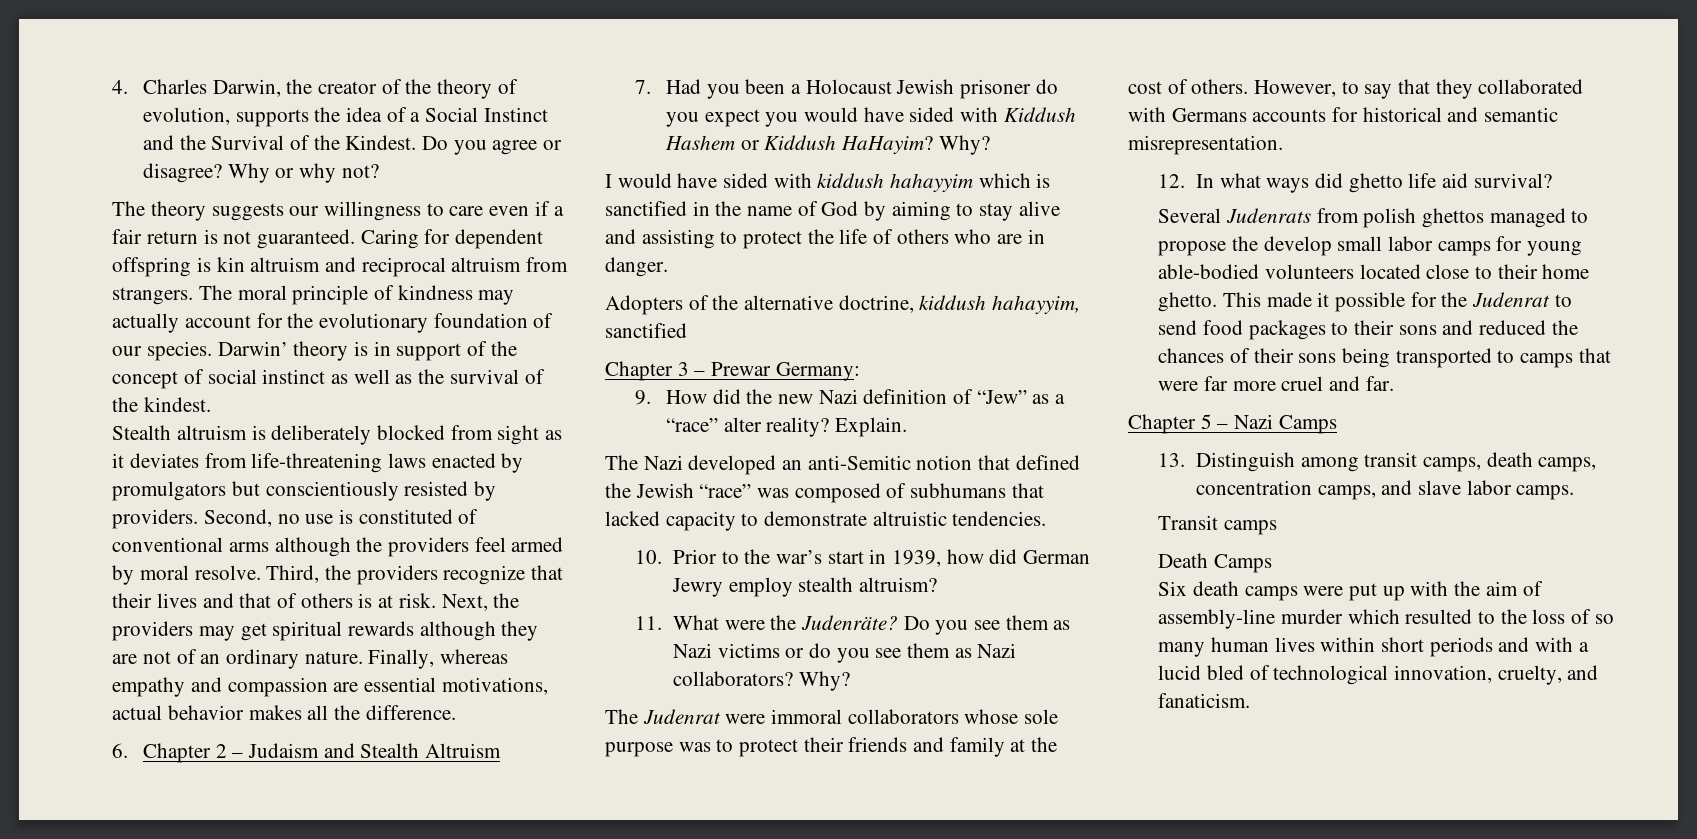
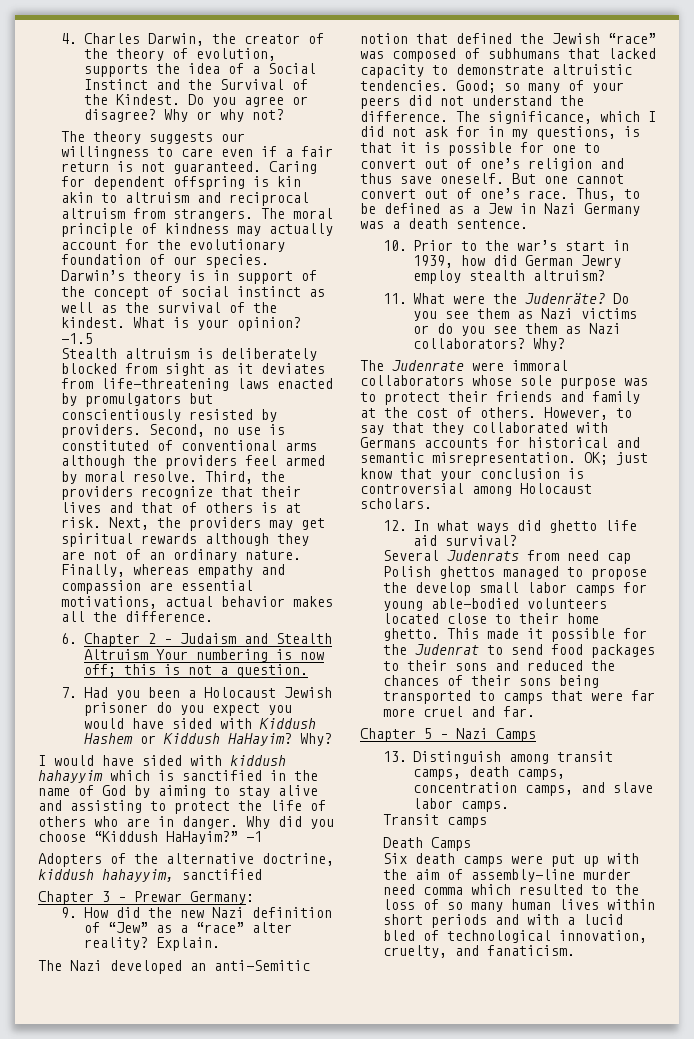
- Caring for dependent offspring is kin altruism and reciprocal altruism from strangers.
+ Caring for dependent offspring is kin akin to altruism and reciprocal altruism from strangers.
- Darwin’ theory is in support of the concept of social instinct as well as the survival of the kindest.
+ Darwin’s theory is in support of the concept of social instinct as well as the survival of the kindest. What is your opinion? -1.5
- 6. Chapter 2 – Judaism and Stealth Altruism
+ 6. Chapter 2 – Judaism and Stealth Altruism Your numbering is now off; this is not a question.
+ Why did you choose “Kiddush HaHayim?” -1
+ Good; so many of your peers did not understand the difference. The significance, which I did not ask for in my questions, is that it is possible for one to convert out of one’s religion and thus save oneself. But one cannot convert out of one’s race. Thus, to be defined as a Jew in Nazi Germany was a death sentence.
- The Judenrat were immoral collaborators whose sole purpose was to protect their friends and family at the cost of others.
+ The Judenrate were immoral collaborators whose sole purpose was to protect their friends and family at the cost of others.
+ OK; just know that your conclusion is controversial among Holocaust scholars.
- Several Judenrats from polish ghettos managed to propose the develop small labor camps for young able-bodied volunteers located close to their home ghetto.
+ Several Judenrats from need cap Polish ghettos managed to propose the develop small labor camps for young able-bodied volunteers located close to their home ghetto.
- Six death camps were put up with the aim of assembly-line murder which resulted to the loss of so many human lives within short periods and with a lucid bled of technological innovation, cruelty, and fanaticism.
+ Six death camps were put up with the aim of assembly-line murder need comma which resulted to the loss of so many human lives within short periods and with a lucid bled of technological innovation, cruelty, and fanaticism.

